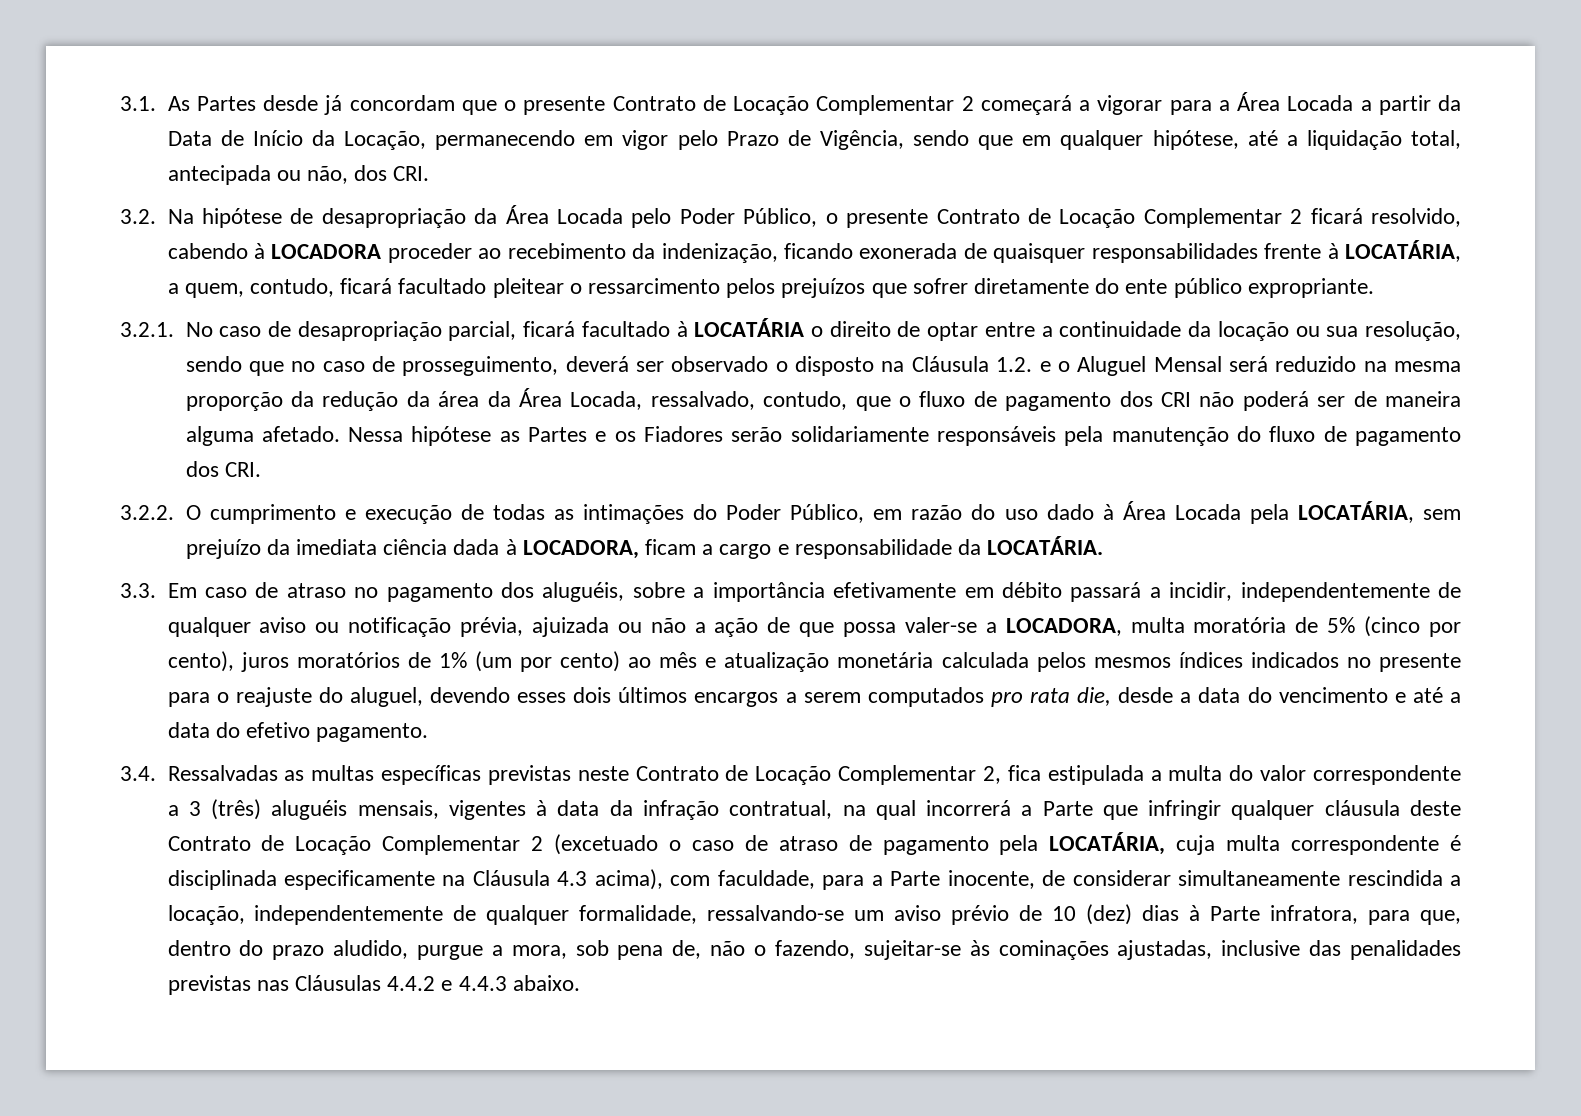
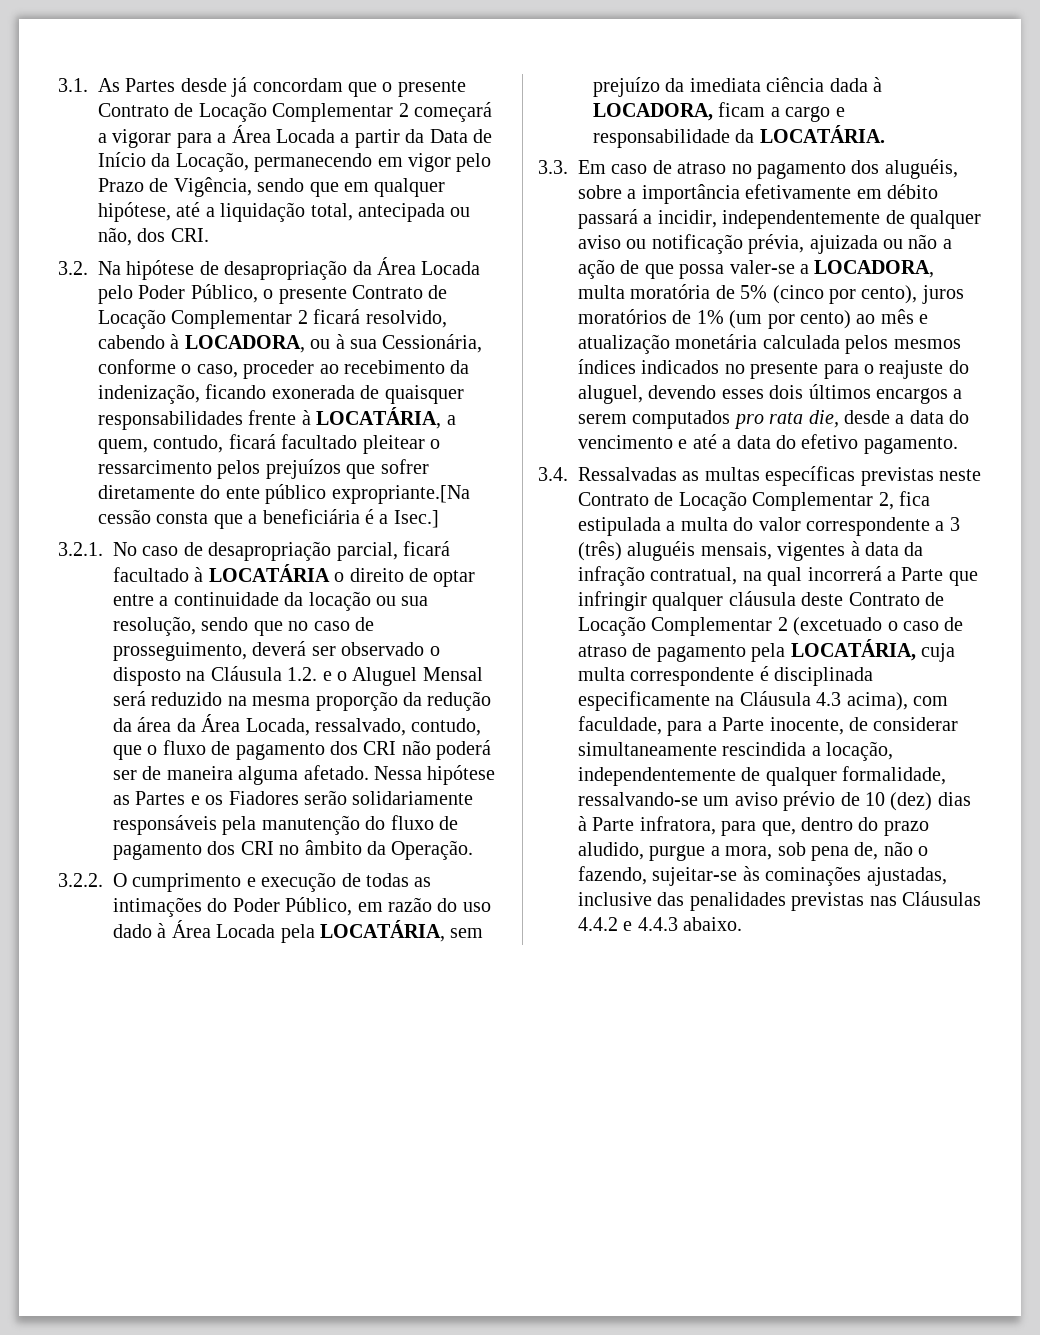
- 3.2. Na hipótese de desapropriação da Área Locada pelo Poder Público, o presente Contrato de Locação Complementar 2 ficará resolvido, cabendo à LOCADORA proceder ao recebimento da indenização, ficando exonerada de quaisquer responsabilidades frente à LOCATÁRIA, a quem, contudo, ficará facultado pleitear o ressarcimento pelos prejuízos que sofrer diretamente do ente público expropriante.
+ 3.2. Na hipótese de desapropriação da Área Locada pelo Poder Público, o presente Contrato de Locação Complementar 2 ficará resolvido, cabendo à LOCADORA, ou à sua Cessionária, conforme o caso, proceder ao recebimento da indenização, ficando exonerada de quaisquer responsabilidades frente à LOCATÁRIA, a quem, contudo, ficará facultado pleitear o ressarcimento pelos prejuízos que sofrer diretamente do ente público expropriante.[Na cessão consta que a beneficiária é a Isec.]
- Nessa hipótese as Partes e os Fiadores serão solidariamente responsáveis pela manutenção do fluxo de pagamento dos CRI.
+ Nessa hipótese as Partes e os Fiadores serão solidariamente responsáveis pela manutenção do fluxo de pagamento dos CRI no âmbito da Operação.

